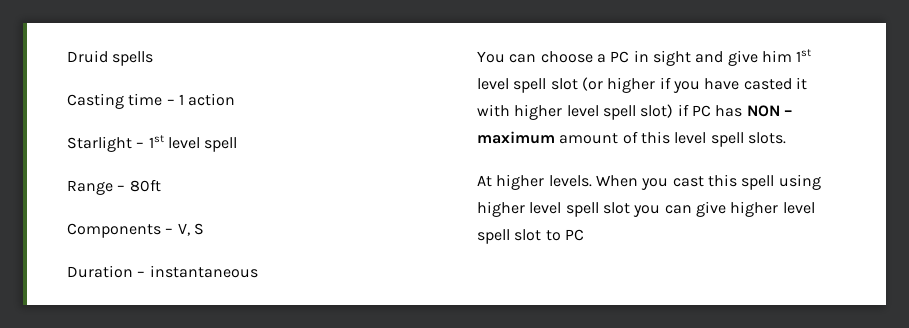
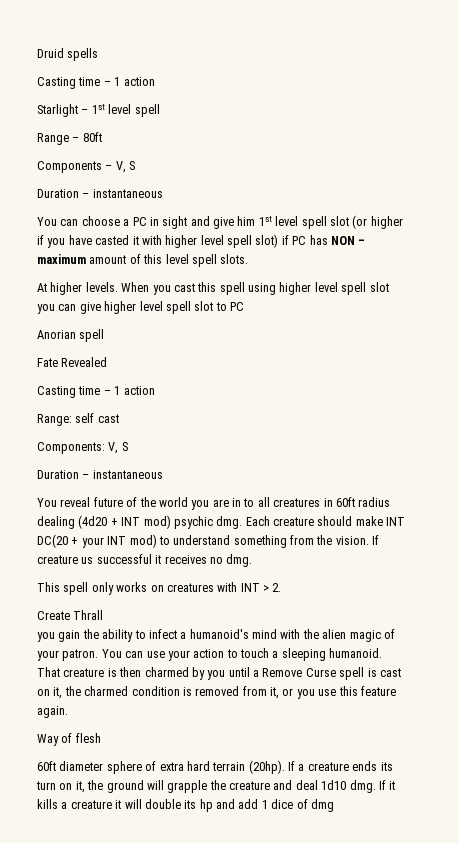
+ Anorian spell
+ Fate Revealed
+ Casting time – 1 action
+ Range: self cast
+ Components: V, S
+ Duration – instantaneous
+ You reveal future of the world you are in to all creatures in 60ft radius dealing (4d20 + INT mod) psychic dmg. Each creature should make INT DC(20 + your INT mod) to understand something from the vision. If creature us successful it receives no dmg.
+ This spell only works on creatures with INT > 2.
+ Create Thrall
+ you gain the ability to infect a humanoid's mind with the alien magic of your patron. You can use your action to touch a sleeping humanoid. That creature is then charmed by you until a Remove Curse spell is cast on it, the charmed condition is removed from it, or you use this feature again.
+ Way of flesh
+ 60ft diameter sphere of extra hard terrain (20hp). If a creature ends its turn on it, the ground will grapple the creature and deal 1d10 dmg. If it kills a creature it will double its hp and add 1 dice of dmg

